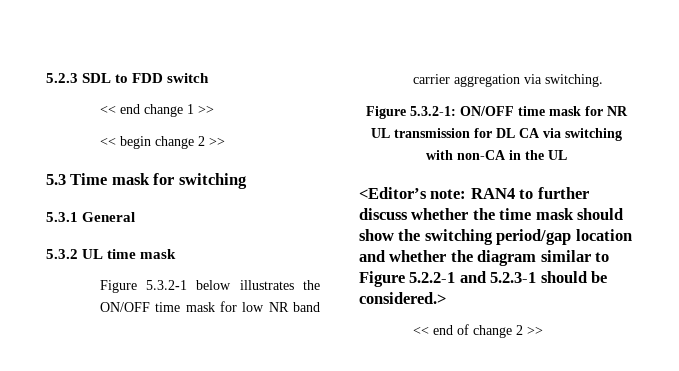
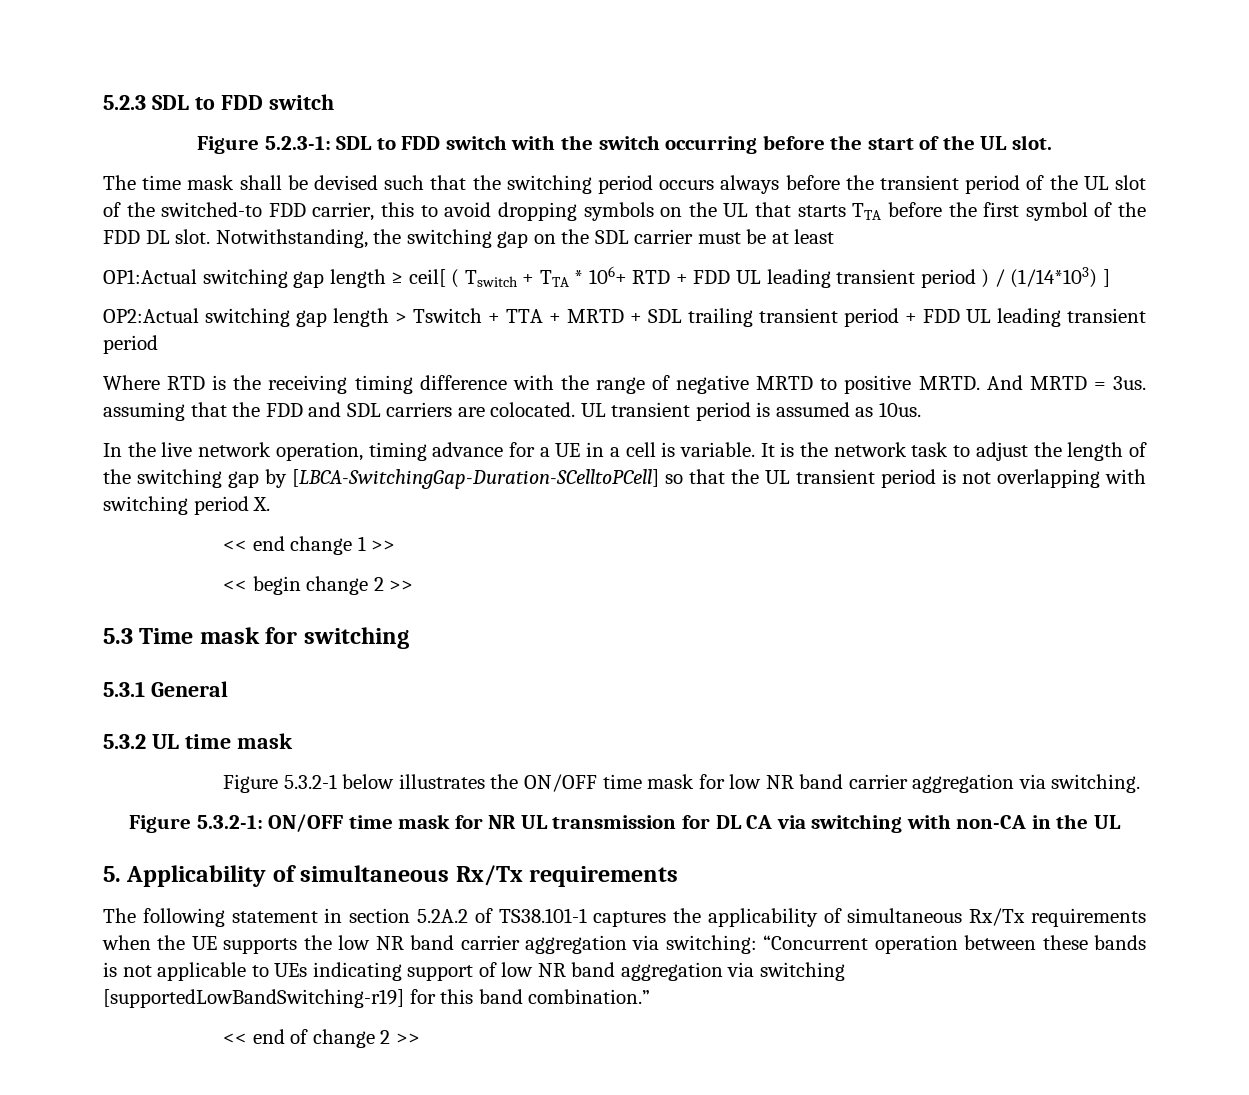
+ Figure 5.2.3-1: SDL to FDD switch with the switch occurring before the start of the UL slot.
+ The time mask shall be devised such that the switching period occurs always before the transient period of the UL slot of the switched-to FDD carrier, this to avoid dropping symbols on the UL that starts TTA before the first symbol of the FDD DL slot. Notwithstanding, the switching gap on the SDL carrier must be at least
+ OP1:Actual switching gap length ≥ ceil[ ( Tswitch + TTA * 106+ RTD + FDD UL leading transient period ) / (1/14*103) ]
+ OP2:Actual switching gap length > Tswitch + TTA + MRTD + SDL trailing transient period + FDD UL leading transient period
+ Where RTD is the receiving timing difference with the range of negative MRTD to positive MRTD. And MRTD = 3us. assuming that the FDD and SDL carriers are colocated. UL transient period is assumed as 10us.
+ In the live network operation, timing advance for a UE in a cell is variable. It is the network task to adjust the length of the switching gap by [LBCA-SwitchingGap-Duration-SCelltoPCell] so that the UL transient period is not overlapping with switching period X.
- <Editor’s note: RAN4 to further discuss whether the time mask should show the switching period/gap location and whether the diagram similar to Figure 5.2.2-1 and 5.2.3-1 should be considered.>
+ 5. Applicability of simultaneous Rx/Tx requirements
+ The following statement in section 5.2A.2 of TS38.101-1 captures the applicability of simultaneous Rx/Tx requirements when the UE supports the low NR band carrier aggregation via switching: “Concurrent operation between these bands is not applicable to UEs indicating support of low NR band aggregation via switching [supportedLowBandSwitching-r19] for this band combination.”

